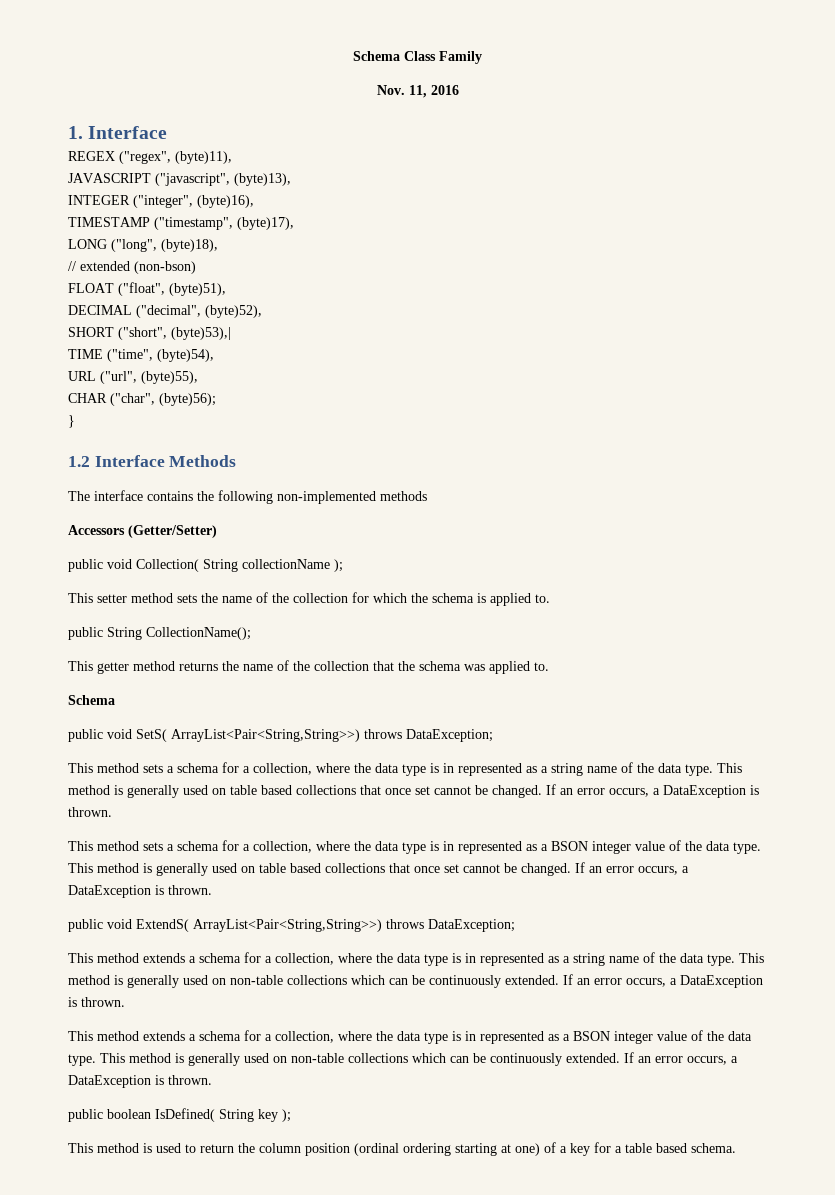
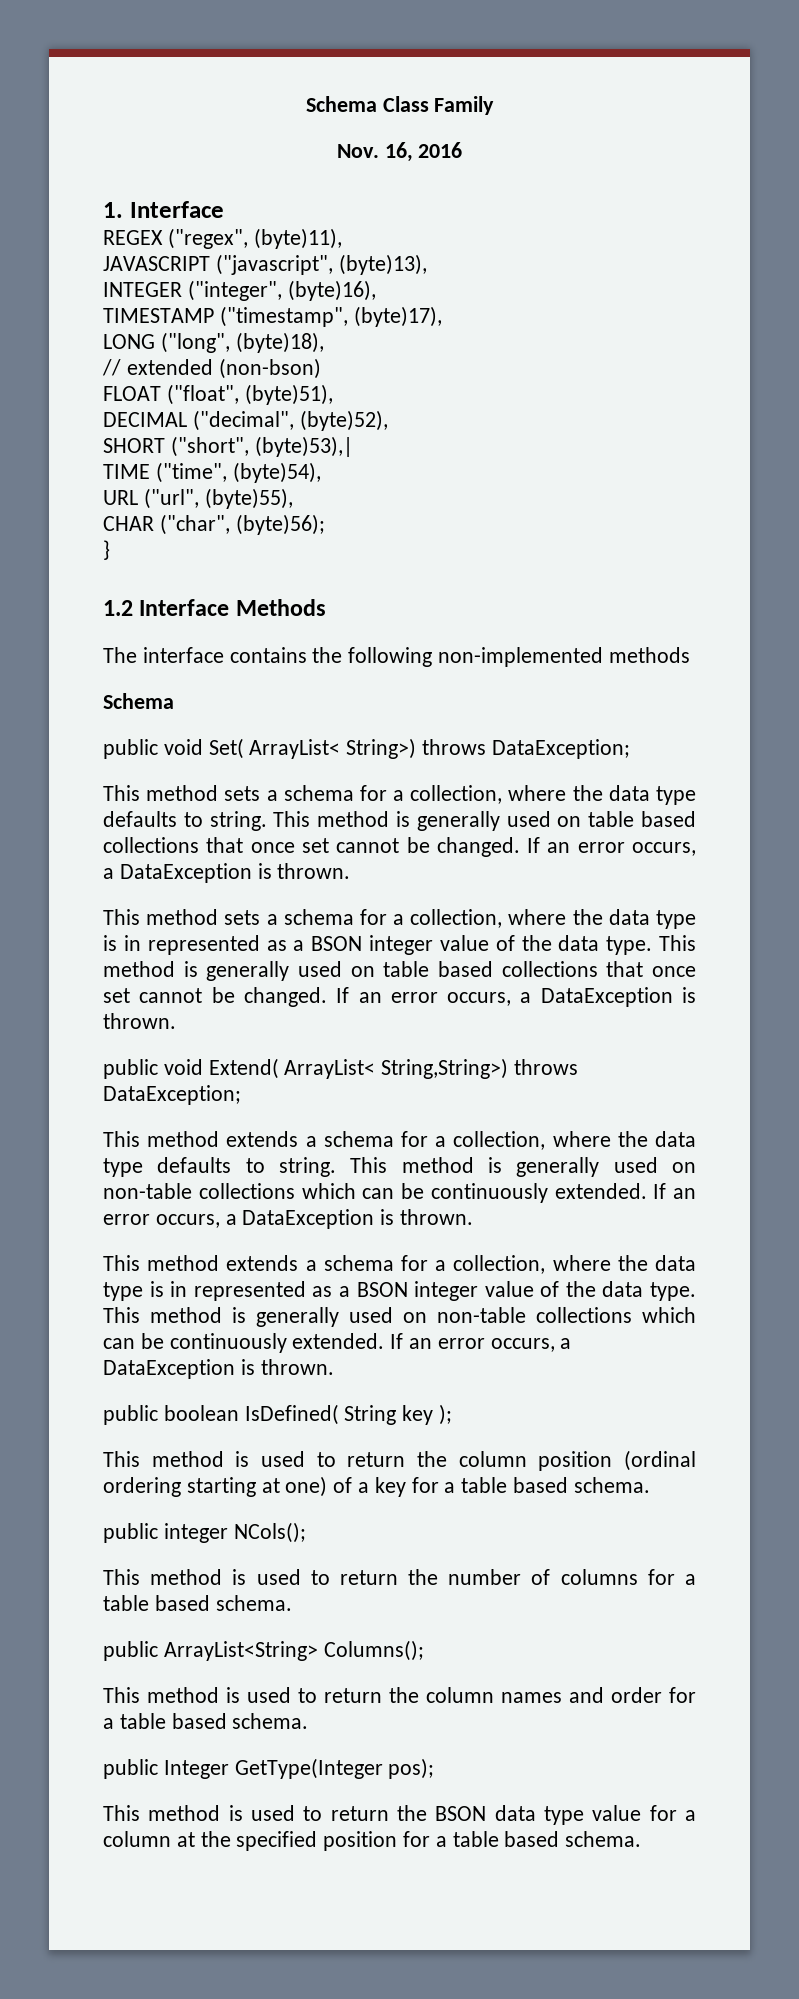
- Nov. 11, 2016
+ Nov. 16, 2016
- Accessors (Getter/Setter)
- public void Collection( String collectionName );
- This setter method sets the name of the collection for which the schema is applied to.
- public String CollectionName();
- This getter method returns the name of the collection that the schema was applied to.
- public void SetS( ArrayList<Pair<String,String>>) throws DataException;
+ public void Set( ArrayList< String>) throws DataException;
- This method sets a schema for a collection, where the data type is in represented as a string name of the data type.
+ This method sets a schema for a collection, where the data type defaults to string.
- public void ExtendS( ArrayList<Pair<String,String>>) throws DataException;
+ public void Extend( ArrayList< String,String>) throws DataException;
- This method extends a schema for a collection, where the data type is in represented as a string name of the data type.
+ This method extends a schema for a collection, where the data type defaults to string.
+ public integer NCols();
+ This method is used to return the number of columns for a table based schema.
+ public ArrayList<String> Columns();
+ This method is used to return the column names and order for a table based schema.
+ public Integer GetType(Integer pos);
+ This method is used to return the BSON data type value for a column at the specified position for a table based schema.

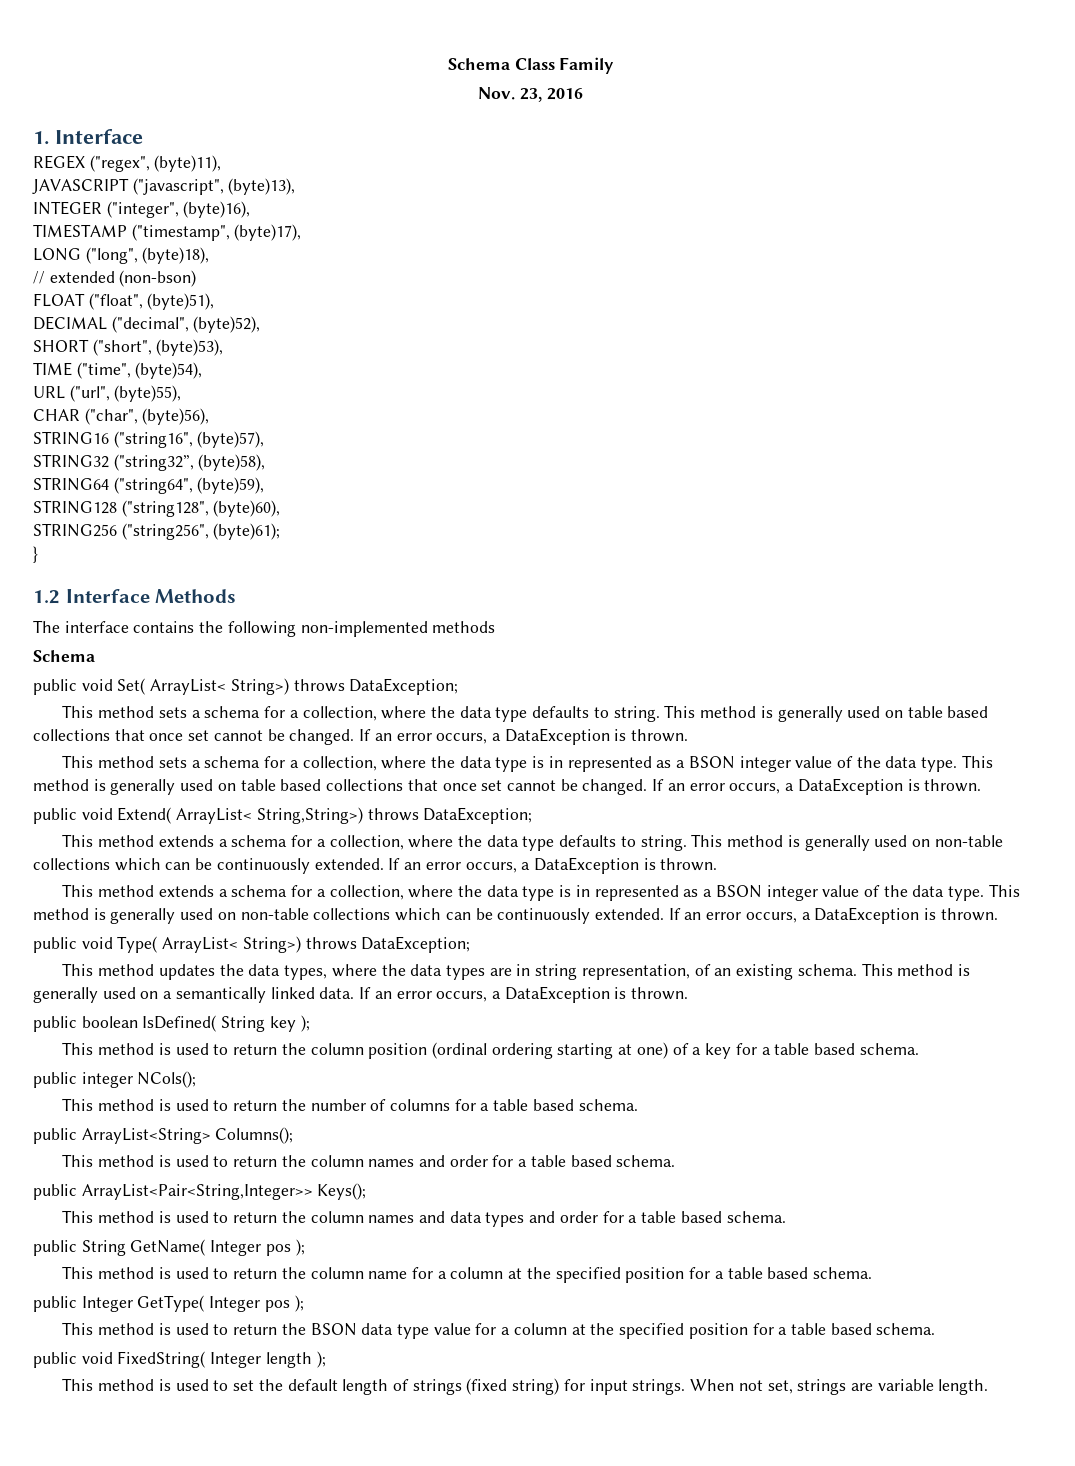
- Nov. 16, 2016
+ Nov. 23, 2016
- SHORT ("short", (byte)53),|
+ SHORT ("short", (byte)53),
- CHAR ("char", (byte)56);
+ CHAR ("char", (byte)56),
+ STRING16 ("string16", (byte)57),
+ STRING32 ("string32”, (byte)58),
+ STRING64 ("string64", (byte)59),
+ STRING128 ("string128", (byte)60),
+ STRING256 ("string256", (byte)61);
+ public void Type( ArrayList< String>) throws DataException;
+ This method updates the data types, where the data types are in string representation, of an existing schema. This method is generally used on a semantically linked data. If an error occurs, a DataException is thrown.
- public Integer GetType(Integer pos);
+ public ArrayList<Pair<String,Integer>> Keys();
+ This method is used to return the column names and data types and order for a table based schema.
+ public String GetName( Integer pos );
+ This method is used to return the column name for a column at the specified position for a table based schema.
+ public Integer GetType( Integer pos );
+ public void FixedString( Integer length );
+ This method is used to set the default length of strings (fixed string) for input strings. When not set, strings are variable length.

